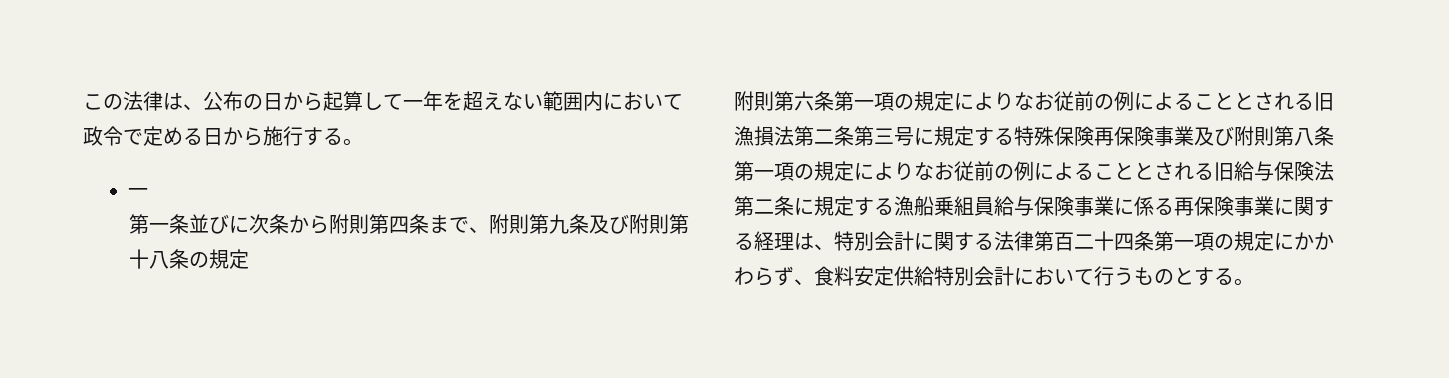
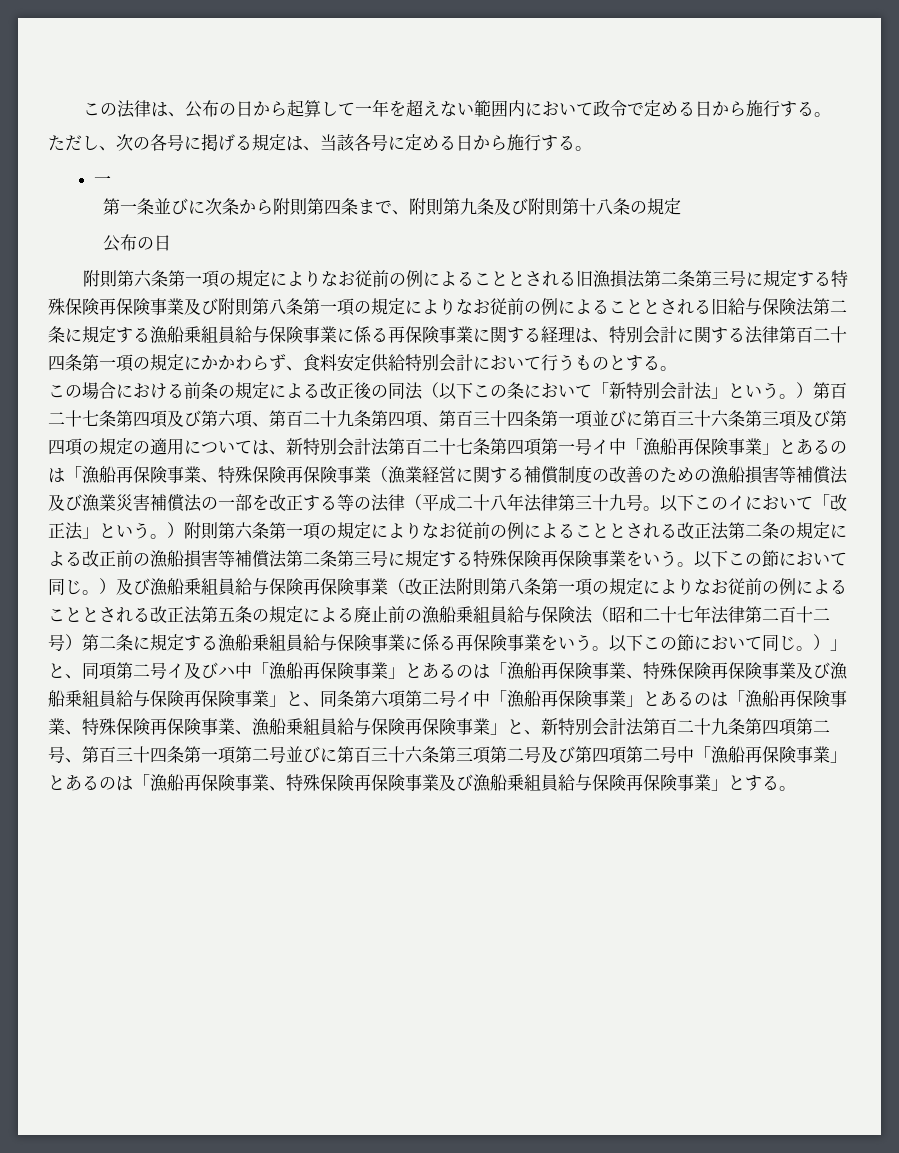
+ ただし、次の各号に掲げる規定は、当該各号に定める日から施行する。
  第一条並びに次条から附則第四条まで、附則第九条及び附則第十八条の規定
+ 公布の日
+ この場合における前条の規定による改正後の同法（以下この条において「新特別会計法」という。）第百二十七条第四項及び第六項、第百二十九条第四項、第百三十四条第一項並びに第百三十六条第三項及び第四項の規定の適用については、新特別会計法第百二十七条第四項第一号イ中「漁船再保険事業」とあるのは「漁船再保険事業、特殊保険再保険事業（漁業経営に関する補償制度の改善のための漁船損害等補償法及び漁業災害補償法の一部を改正する等の法律（平成二十八年法律第三十九号。以下このイにおいて「改正法」という。）附則第六条第一項の規定によりなお従前の例によることとされる改正法第二条の規定による改正前の漁船損害等補償法第二条第三号に規定する特殊保険再保険事業をいう。以下この節において同じ。）及び漁船乗組員給与保険再保険事業（改正法附則第八条第一項の規定によりなお従前の例によることとされる改正法第五条の規定による廃止前の漁船乗組員給与保険法（昭和二十七年法律第二百十二号）第二条に規定する漁船乗組員給与保険事業に係る再保険事業をいう。以下この節において同じ。）」と、同項第二号イ及びハ中「漁船再保険事業」とあるのは「漁船再保険事業、特殊保険再保険事業及び漁船乗組員給与保険再保険事業」と、同条第六項第二号イ中「漁船再保険事業」とあるのは「漁船再保険事業、特殊保険再保険事業、漁船乗組員給与保険再保険事業」と、新特別会計法第百二十九条第四項第二号、第百三十四条第一項第二号並びに第百三十六条第三項第二号及び第四項第二号中「漁船再保険事業」とあるのは「漁船再保険事業、特殊保険再保険事業及び漁船乗組員給与保険再保険事業」とする。

